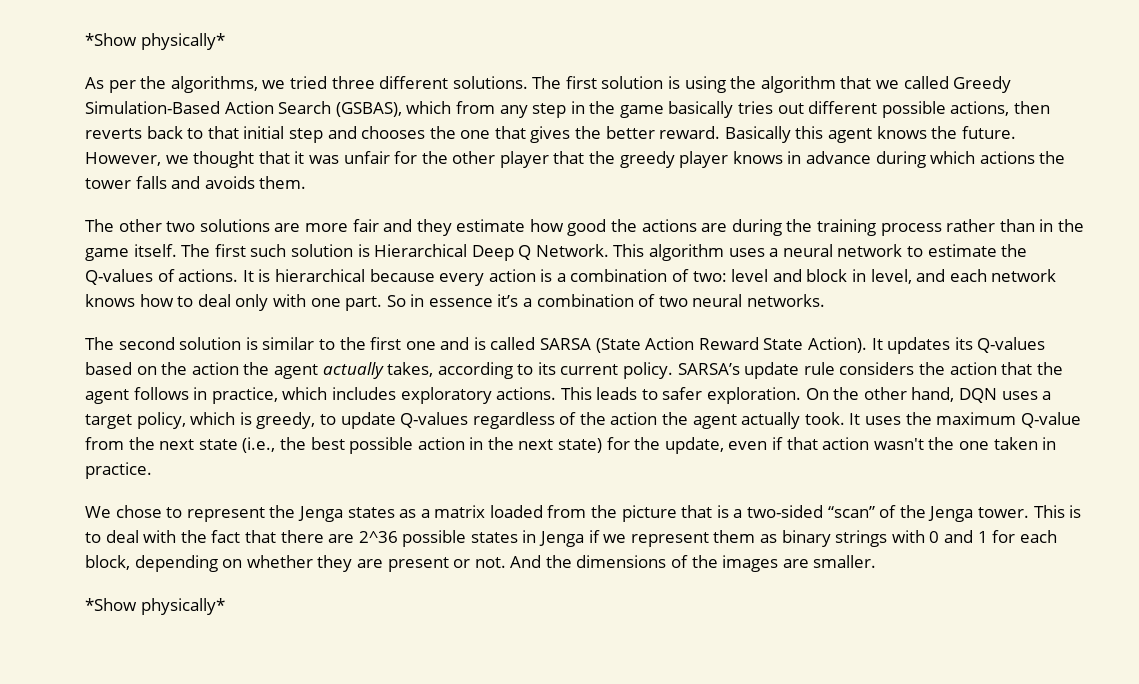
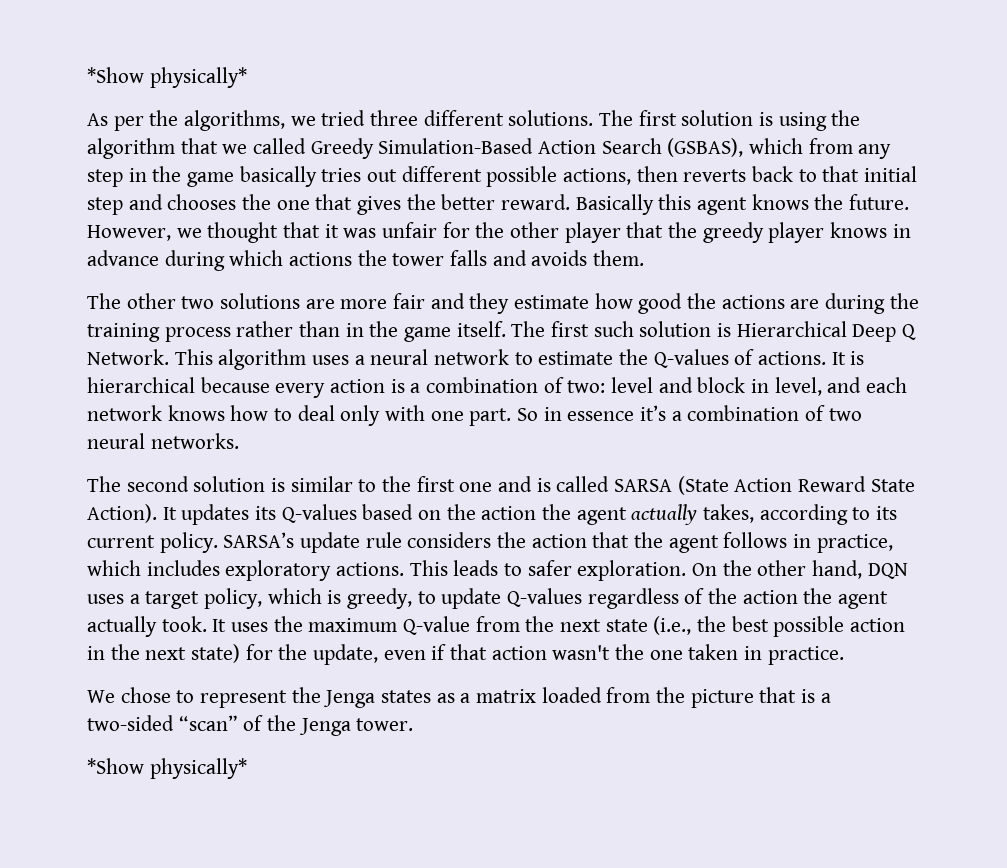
- This is to deal with the fact that there are 2^36 possible states in Jenga if we represent them as binary strings with 0 and 1 for each block, depending on whether they are present or not. And the dimensions of the images are smaller.

